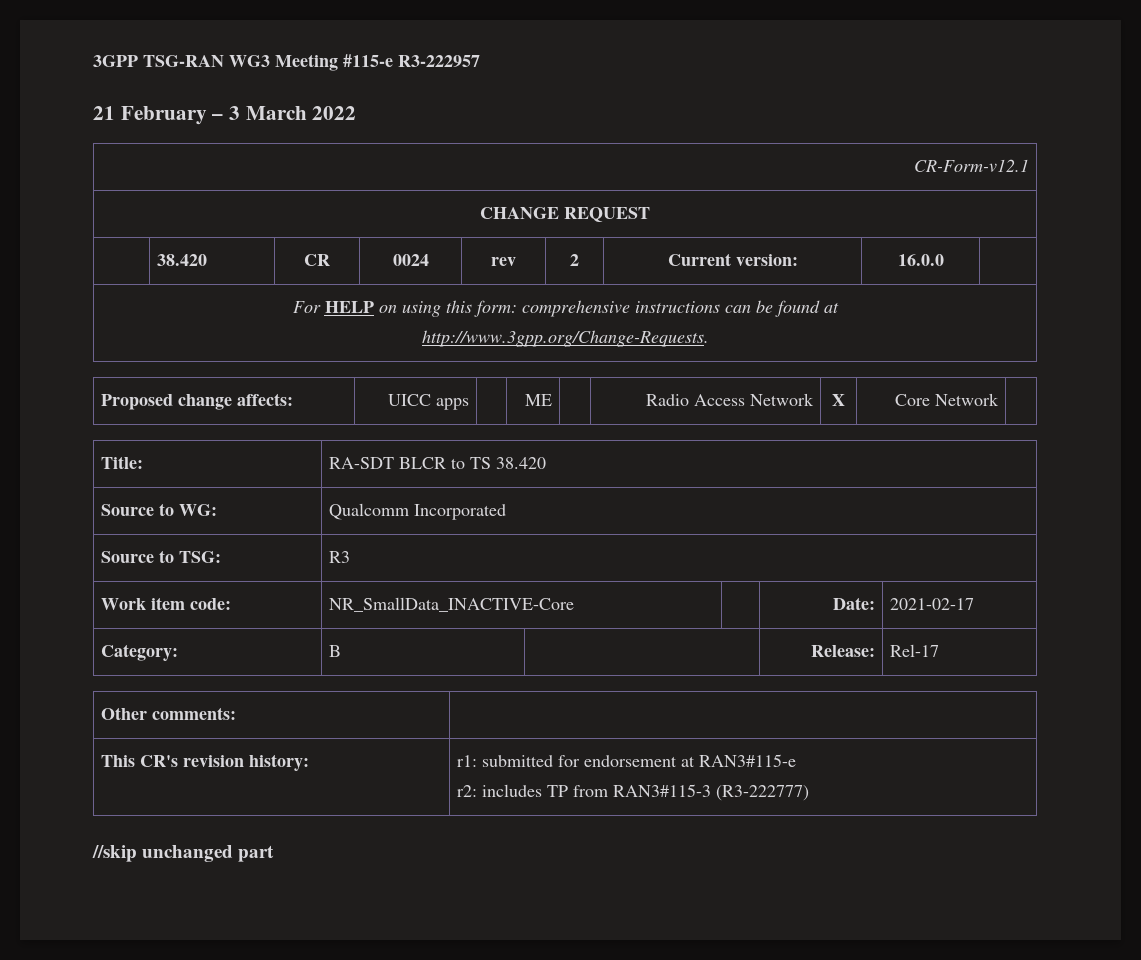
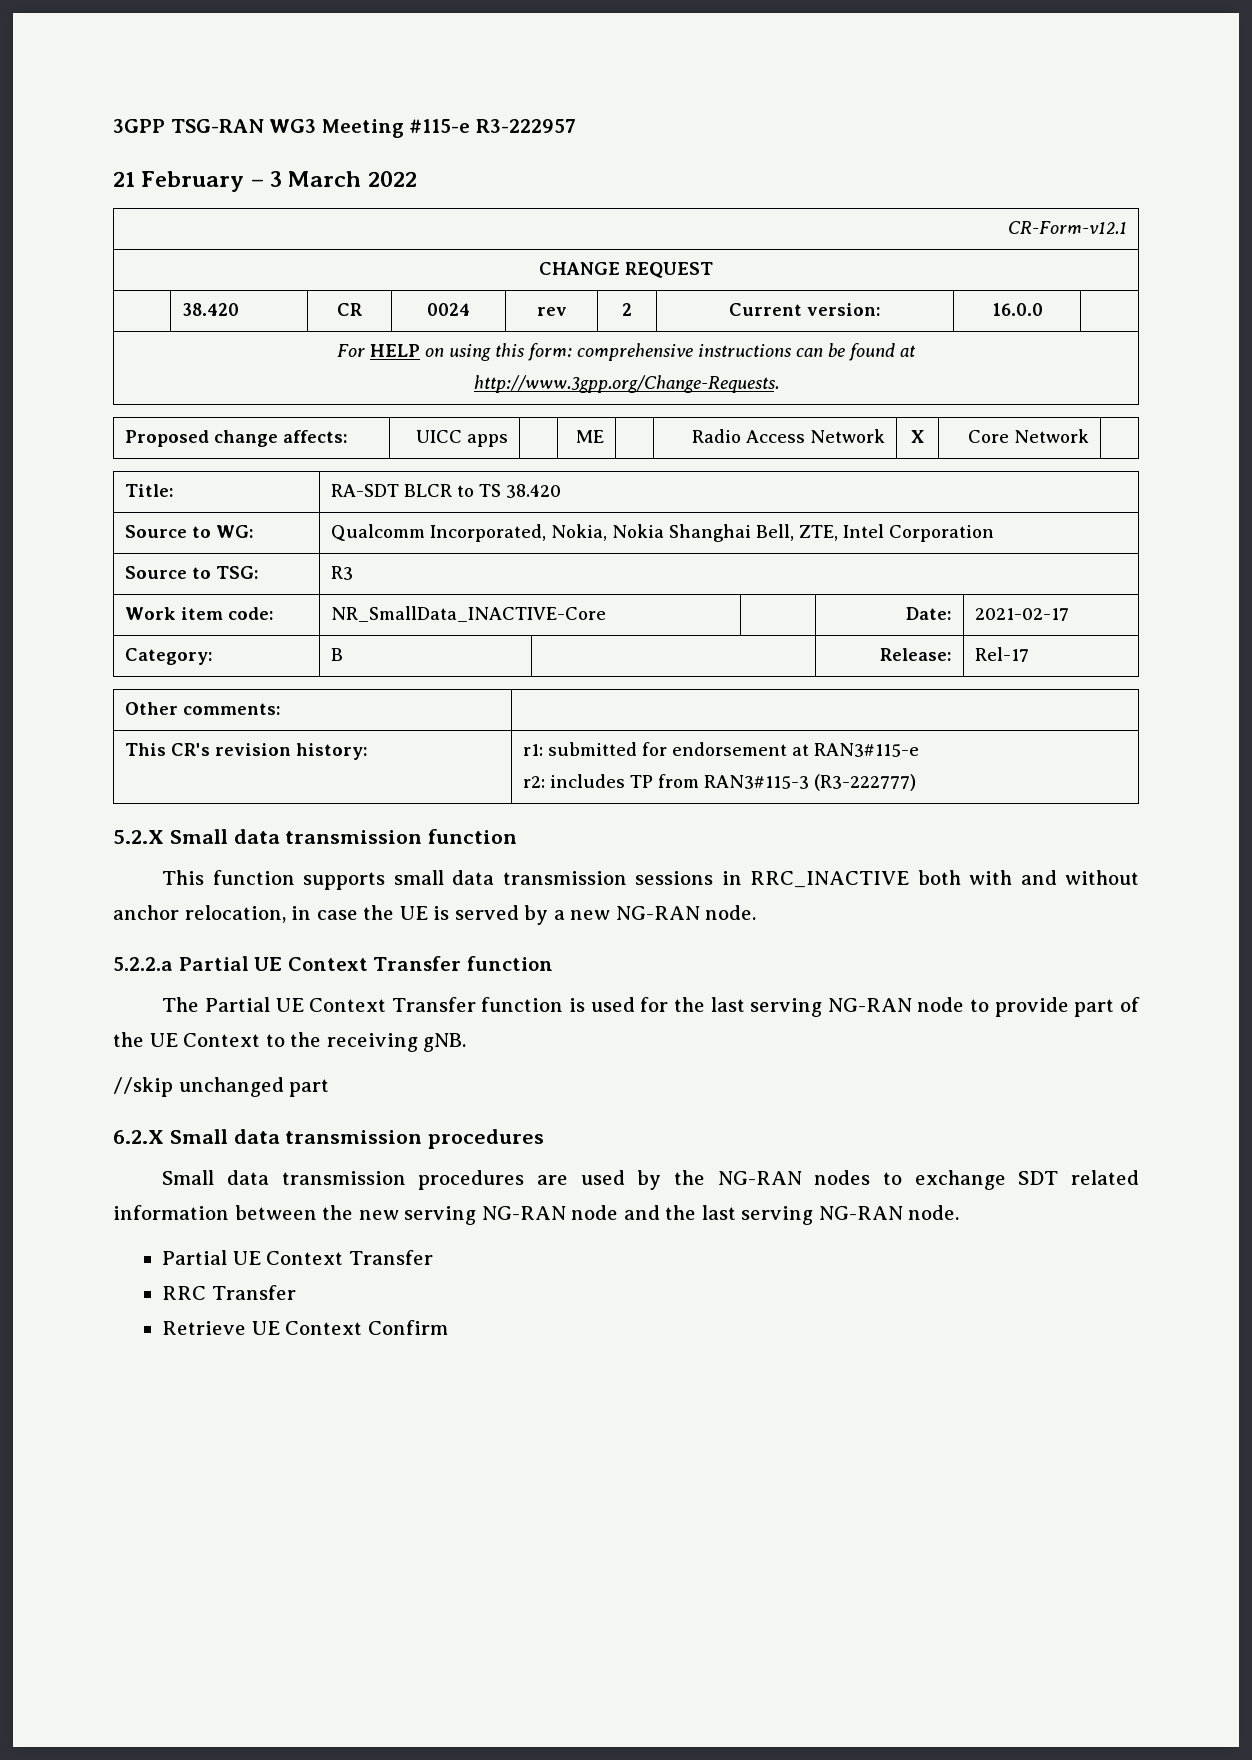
- Source to WG: | Qualcomm Incorporated
+ Source to WG: | Qualcomm Incorporated, Nokia, Nokia Shanghai Bell, ZTE, Intel Corporation
+ 5.2.X Small data transmission function
+ This function supports small data transmission sessions in RRC_INACTIVE both with and without anchor relocation, in case the UE is served by a new NG-RAN node.
+ 5.2.2.a Partial UE Context Transfer function
+ The Partial UE Context Transfer function is used for the last serving NG-RAN node to provide part of the UE Context to the receiving gNB.
  //skip unchanged part
+ 6.2.X Small data transmission procedures
+ Small data transmission procedures are used by the NG-RAN nodes to exchange SDT related information between the new serving NG-RAN node and the last serving NG-RAN node.
+ Partial UE Context Transfer
+ RRC Transfer
+ Retrieve UE Context Confirm

